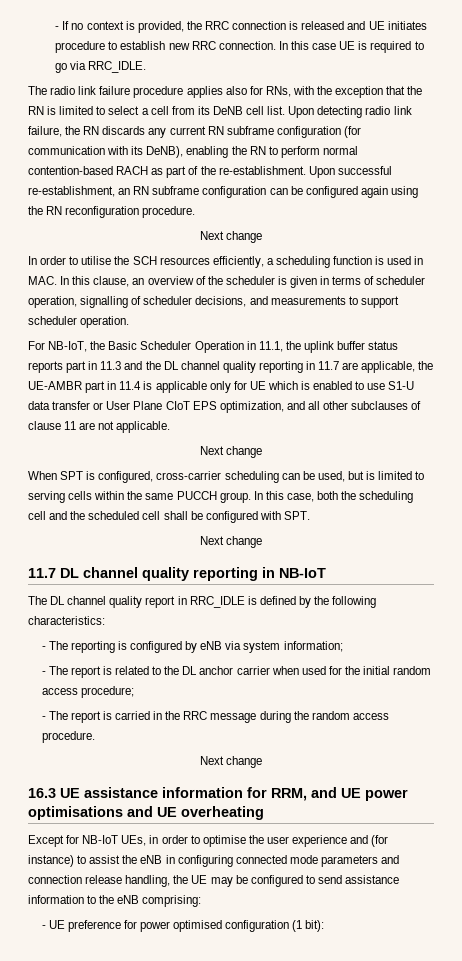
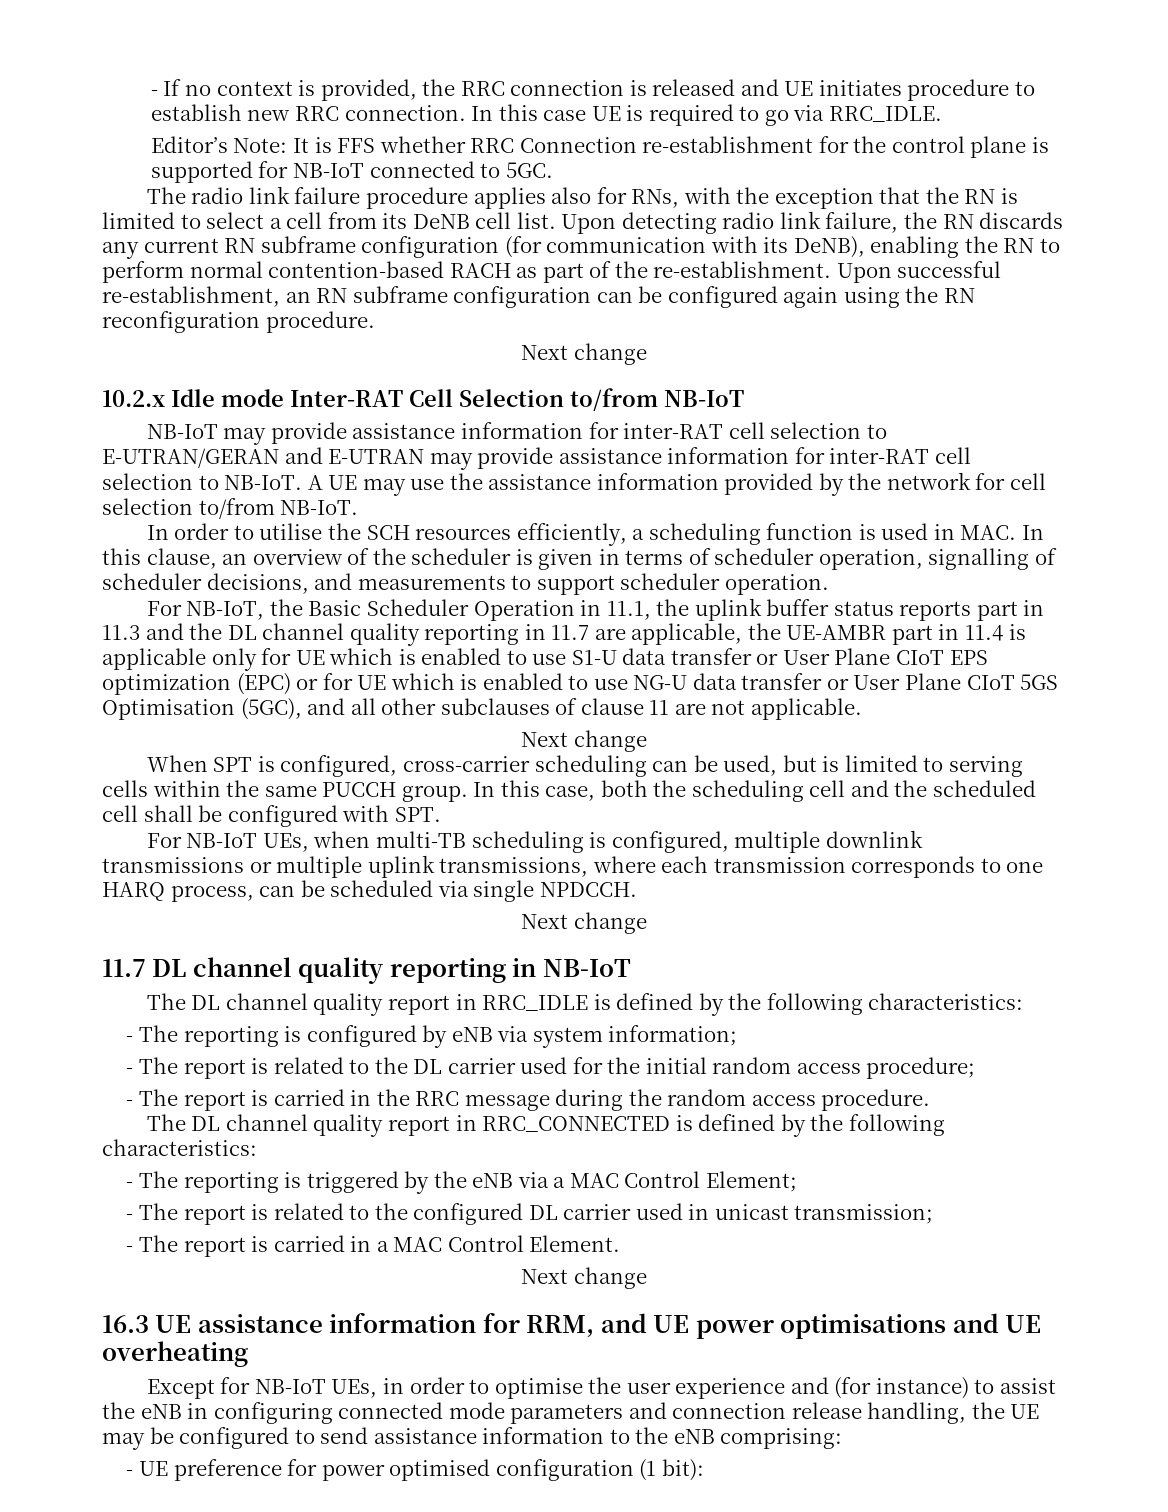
+ Editor’s Note: It is FFS whether RRC Connection re-establishment for the control plane is supported for NB-IoT connected to 5GC.
+ 10.2.x Idle mode Inter-RAT Cell Selection to/from NB-IoT
+ NB-IoT may provide assistance information for inter-RAT cell selection to E-UTRAN/GERAN and E-UTRAN may provide assistance information for inter-RAT cell selection to NB-IoT. A UE may use the assistance information provided by the network for cell selection to/from NB-IoT.
- For NB-IoT, the Basic Scheduler Operation in 11.1, the uplink buffer status reports part in 11.3 and the DL channel quality reporting in 11.7 are applicable, the UE-AMBR part in 11.4 is applicable only for UE which is enabled to use S1-U data transfer or User Plane CIoT EPS optimization, and all other subclauses of clause 11 are not applicable.
+ For NB-IoT, the Basic Scheduler Operation in 11.1, the uplink buffer status reports part in 11.3 and the DL channel quality reporting in 11.7 are applicable, the UE-AMBR part in 11.4 is applicable only for UE which is enabled to use S1-U data transfer or User Plane CIoT EPS optimization (EPC) or for UE which is enabled to use NG-U data transfer or User Plane CIoT 5GS Optimisation (5GC), and all other subclauses of clause 11 are not applicable.
+ For NB-IoT UEs, when multi-TB scheduling is configured, multiple downlink transmissions or multiple uplink transmissions, where each transmission corresponds to one HARQ process, can be scheduled via single NPDCCH.
- - The report is related to the DL anchor carrier when used for the initial random access procedure;
+ - The report is related to the DL carrier used for the initial random access procedure;
+ The DL channel quality report in RRC_CONNECTED is defined by the following characteristics:
+ - The reporting is triggered by the eNB via a MAC Control Element;
+ - The report is related to the configured DL carrier used in unicast transmission;
+ - The report is carried in a MAC Control Element.

